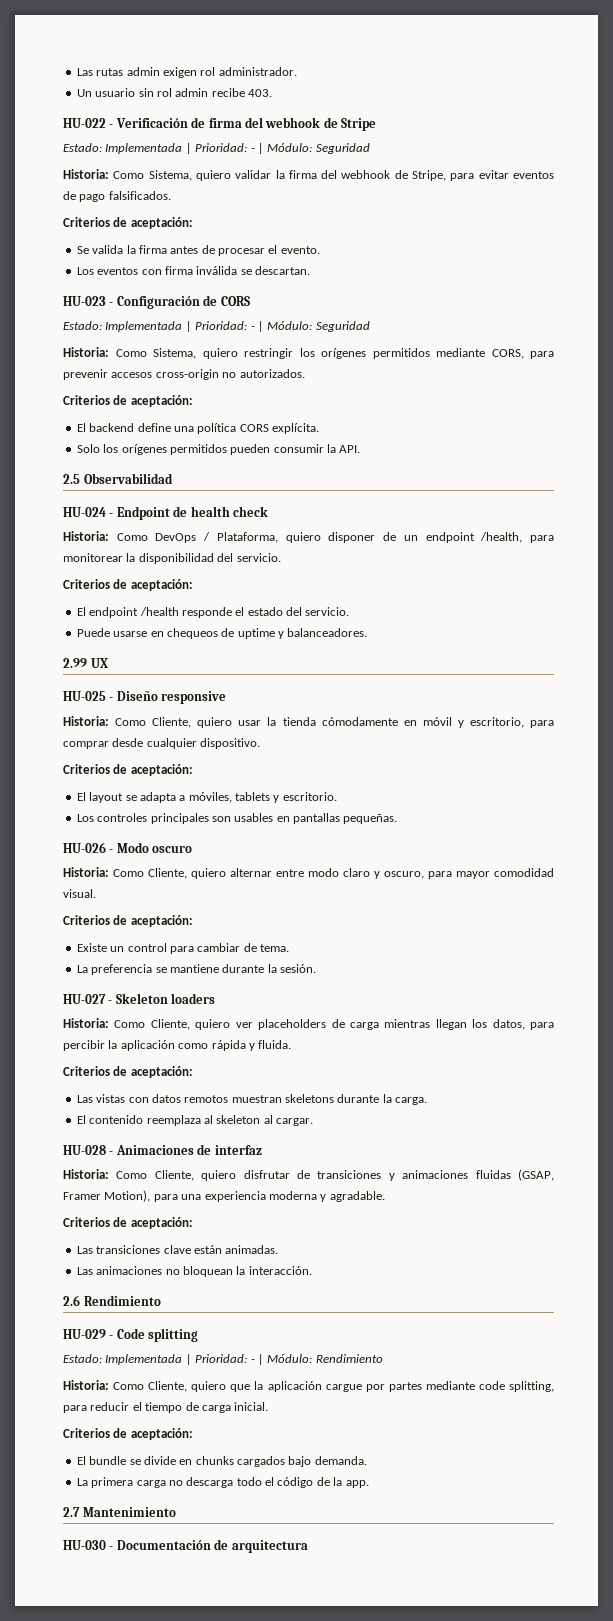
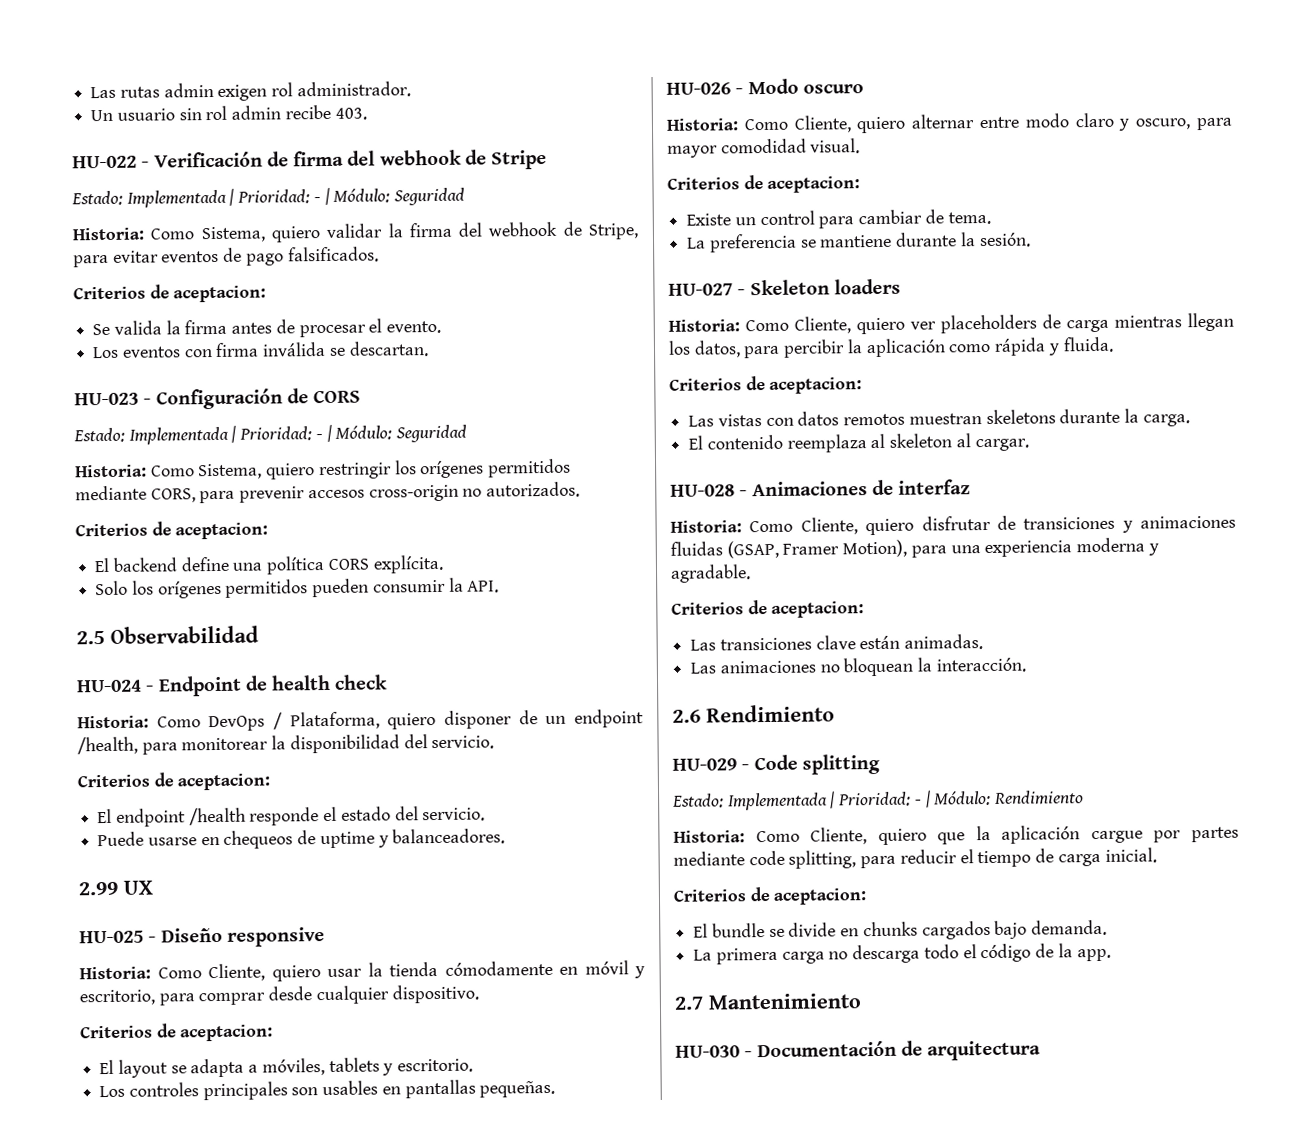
  Historia: Como Sistema, quiero validar la firma del webhook de Stripe, para evitar eventos de pago falsificados.
- Criterios de aceptación:
+ Criterios de aceptacion:
  Historia: Como Sistema, quiero restringir los orígenes permitidos mediante CORS, para prevenir accesos cross-origin no autorizados.
- Criterios de aceptación:
+ Criterios de aceptacion:
  Historia: Como DevOps / Plataforma, quiero disponer de un endpoint /health, para monitorear la disponibilidad del servicio.
- Criterios de aceptación:
+ Criterios de aceptacion:
  Historia: Como Cliente, quiero usar la tienda cómodamente en móvil y escritorio, para comprar desde cualquier dispositivo.
- Criterios de aceptación:
+ Criterios de aceptacion:
  Historia: Como Cliente, quiero alternar entre modo claro y oscuro, para mayor comodidad visual.
- Criterios de aceptación:
+ Criterios de aceptacion:
  Historia: Como Cliente, quiero ver placeholders de carga mientras llegan los datos, para percibir la aplicación como rápida y fluida.
- Criterios de aceptación:
+ Criterios de aceptacion:
  Historia: Como Cliente, quiero disfrutar de transiciones y animaciones fluidas (GSAP, Framer Motion), para una experiencia moderna y agradable.
- Criterios de aceptación:
+ Criterios de aceptacion:
  Historia: Como Cliente, quiero que la aplicación cargue por partes mediante code splitting, para reducir el tiempo de carga inicial.
- Criterios de aceptación:
+ Criterios de aceptacion:

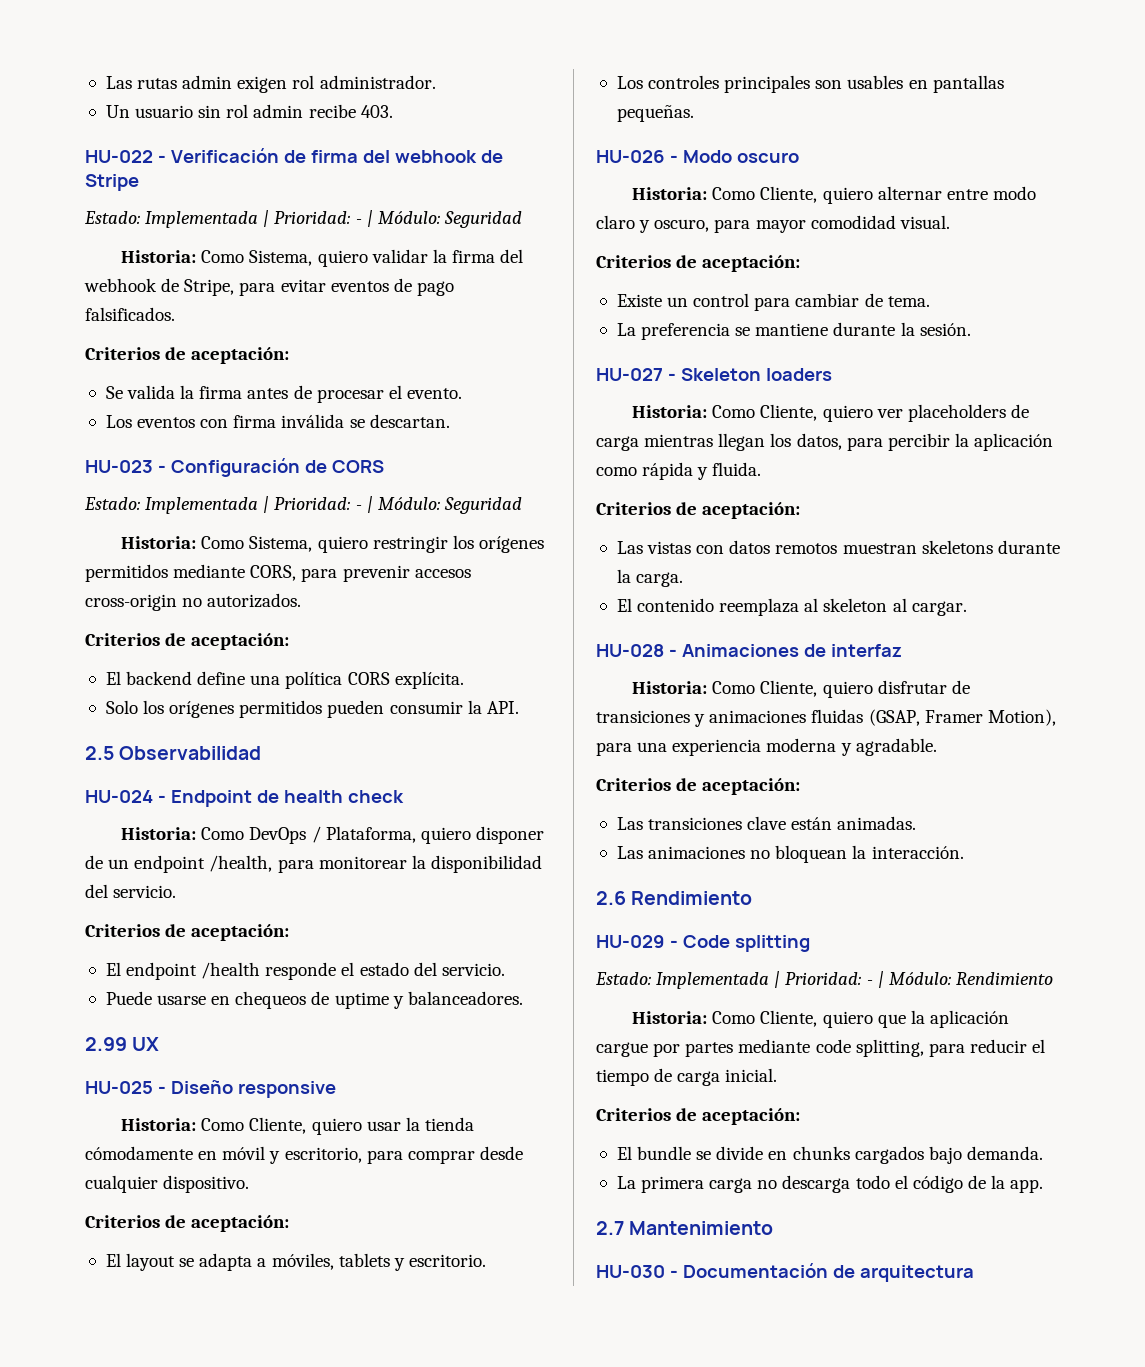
  Historia: Como Sistema, quiero validar la firma del webhook de Stripe, para evitar eventos de pago falsificados.
- Criterios de aceptacion:
+ Criterios de aceptación:
  Historia: Como Sistema, quiero restringir los orígenes permitidos mediante CORS, para prevenir accesos cross-origin no autorizados.
- Criterios de aceptacion:
+ Criterios de aceptación:
  Historia: Como DevOps / Plataforma, quiero disponer de un endpoint /health, para monitorear la disponibilidad del servicio.
- Criterios de aceptacion:
+ Criterios de aceptación:
  Historia: Como Cliente, quiero usar la tienda cómodamente en móvil y escritorio, para comprar desde cualquier dispositivo.
- Criterios de aceptacion:
+ Criterios de aceptación:
  Historia: Como Cliente, quiero alternar entre modo claro y oscuro, para mayor comodidad visual.
- Criterios de aceptacion:
+ Criterios de aceptación:
  Historia: Como Cliente, quiero ver placeholders de carga mientras llegan los datos, para percibir la aplicación como rápida y fluida.
- Criterios de aceptacion:
+ Criterios de aceptación:
  Historia: Como Cliente, quiero disfrutar de transiciones y animaciones fluidas (GSAP, Framer Motion), para una experiencia moderna y agradable.
- Criterios de aceptacion:
+ Criterios de aceptación:
  Historia: Como Cliente, quiero que la aplicación cargue por partes mediante code splitting, para reducir el tiempo de carga inicial.
- Criterios de aceptacion:
+ Criterios de aceptación:

